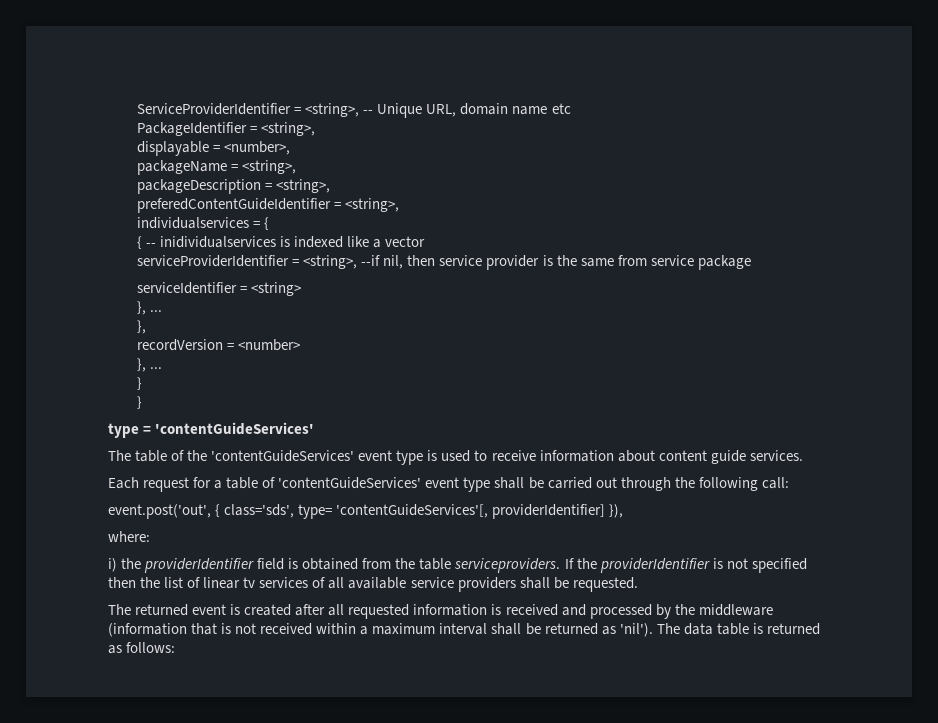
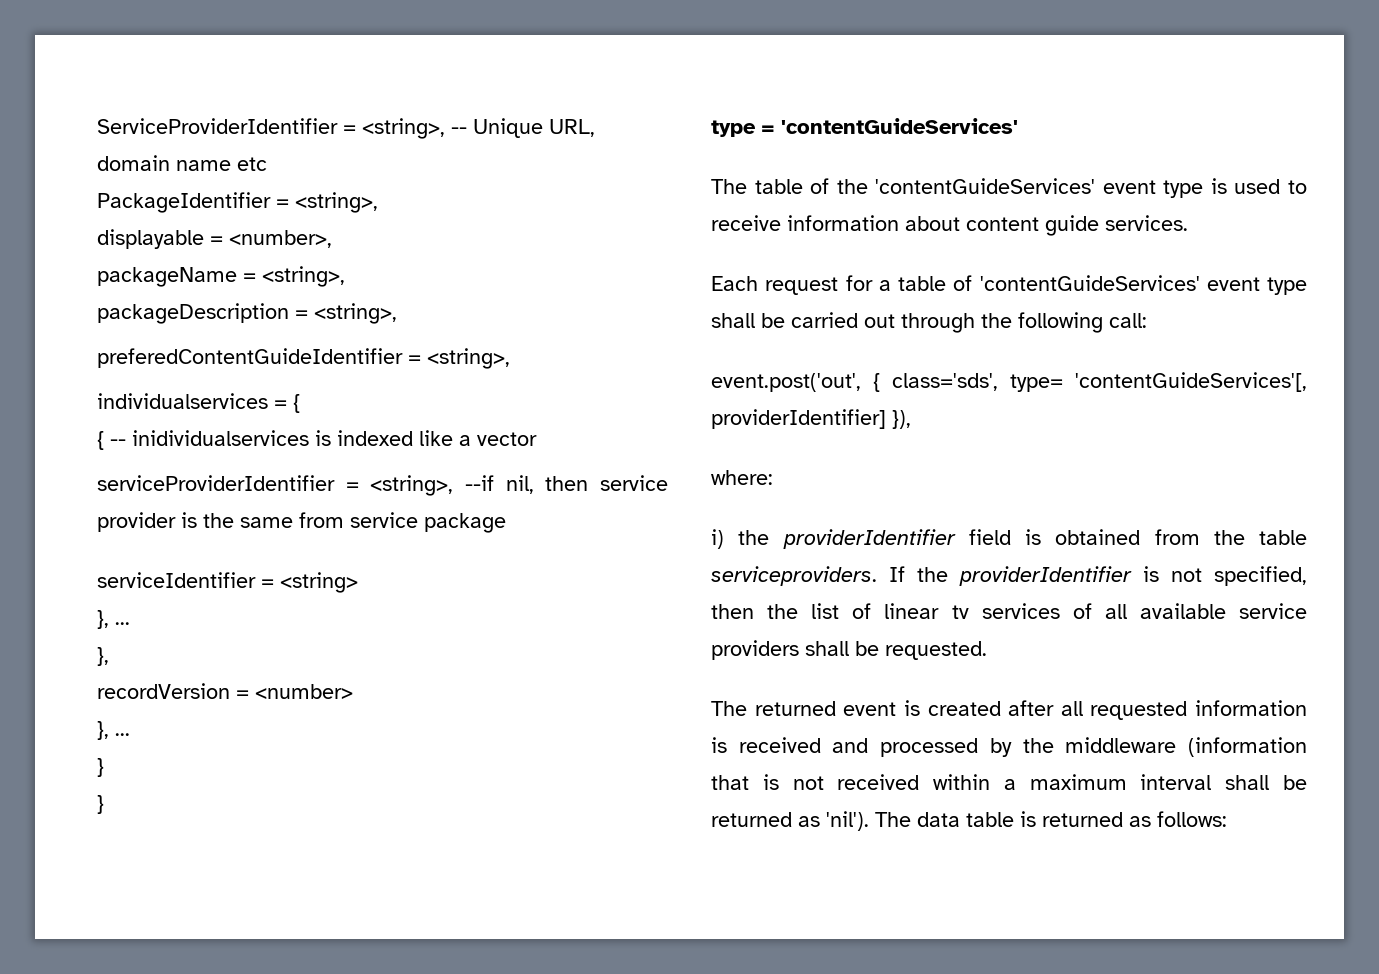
- If the providerIdentifier is not specified then the list of linear tv services of all available service providers shall be requested.
+ If the providerIdentifier is not specified, then the list of linear tv services of all available service providers shall be requested.

